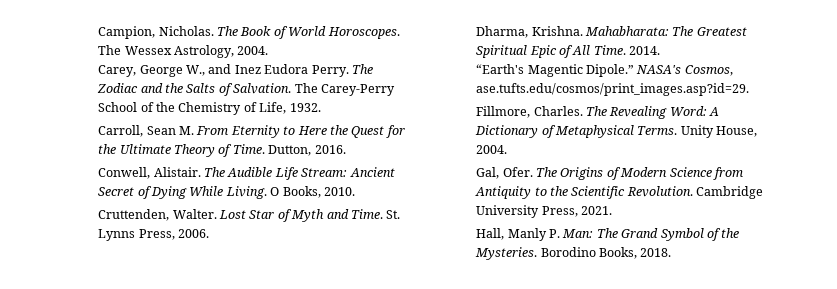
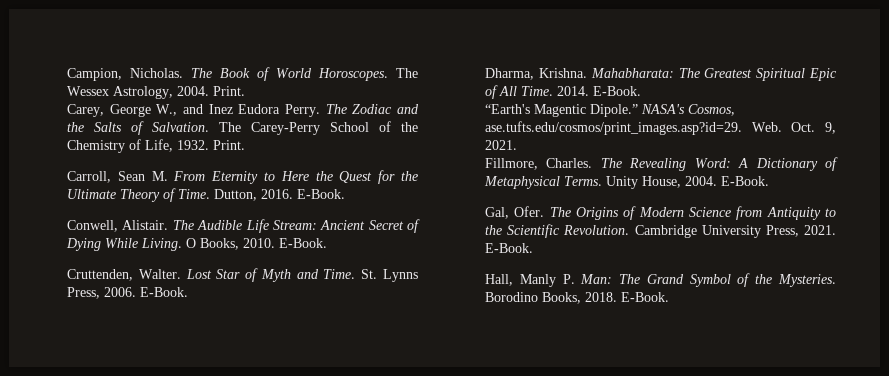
- The Wessex Astrology, 2004.
+ The Wessex Astrology, 2004. Print.
- The Carey-Perry School of the Chemistry of Life, 1932.
+ The Carey-Perry School of the Chemistry of Life, 1932. Print.
- Dutton, 2016.
+ Dutton, 2016. E-Book.
- O Books, 2010.
+ O Books, 2010. E-Book.
- St. Lynns Press, 2006.
+ St. Lynns Press, 2006. E-Book.
- 2014.
+ 2014. E-Book.
- NASA's Cosmos, ase.tufts.edu/cosmos/print_images.asp?id=29.
+ NASA's Cosmos, ase.tufts.edu/cosmos/print_images.asp?id=29. Web. Oct. 9, 2021.
- Unity House, 2004.
+ Unity House, 2004. E-Book.
- Cambridge University Press, 2021.
+ Cambridge University Press, 2021. E-Book.
- Borodino Books, 2018.
+ Borodino Books, 2018. E-Book.

